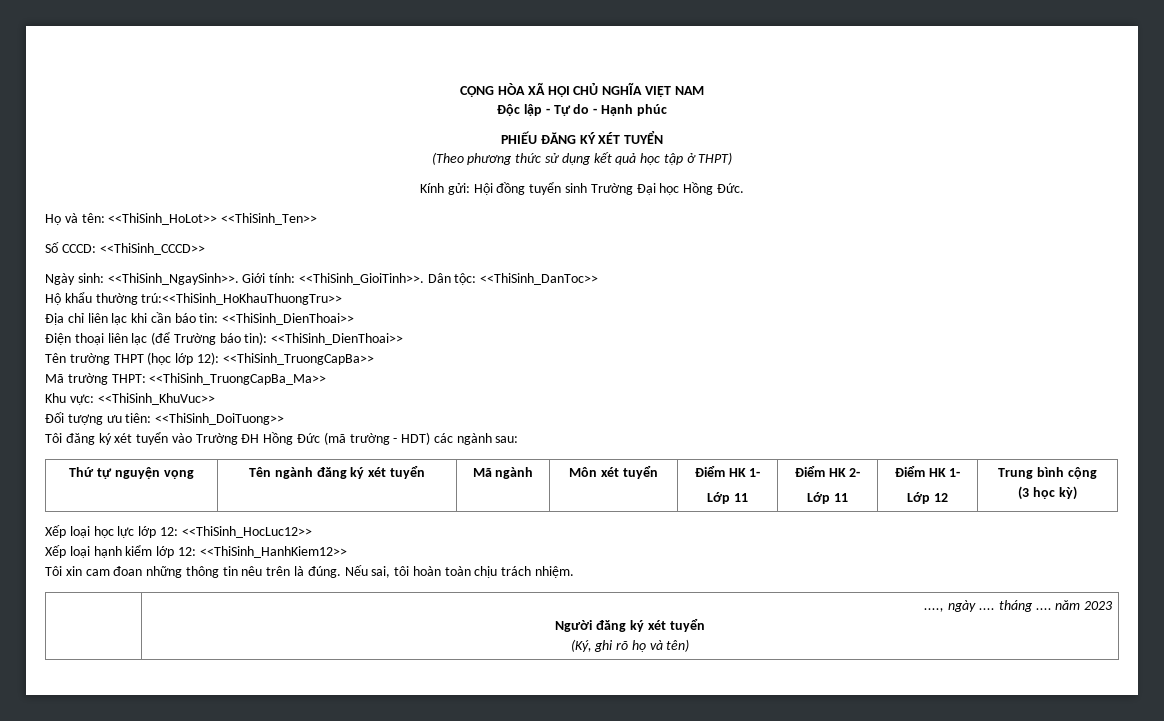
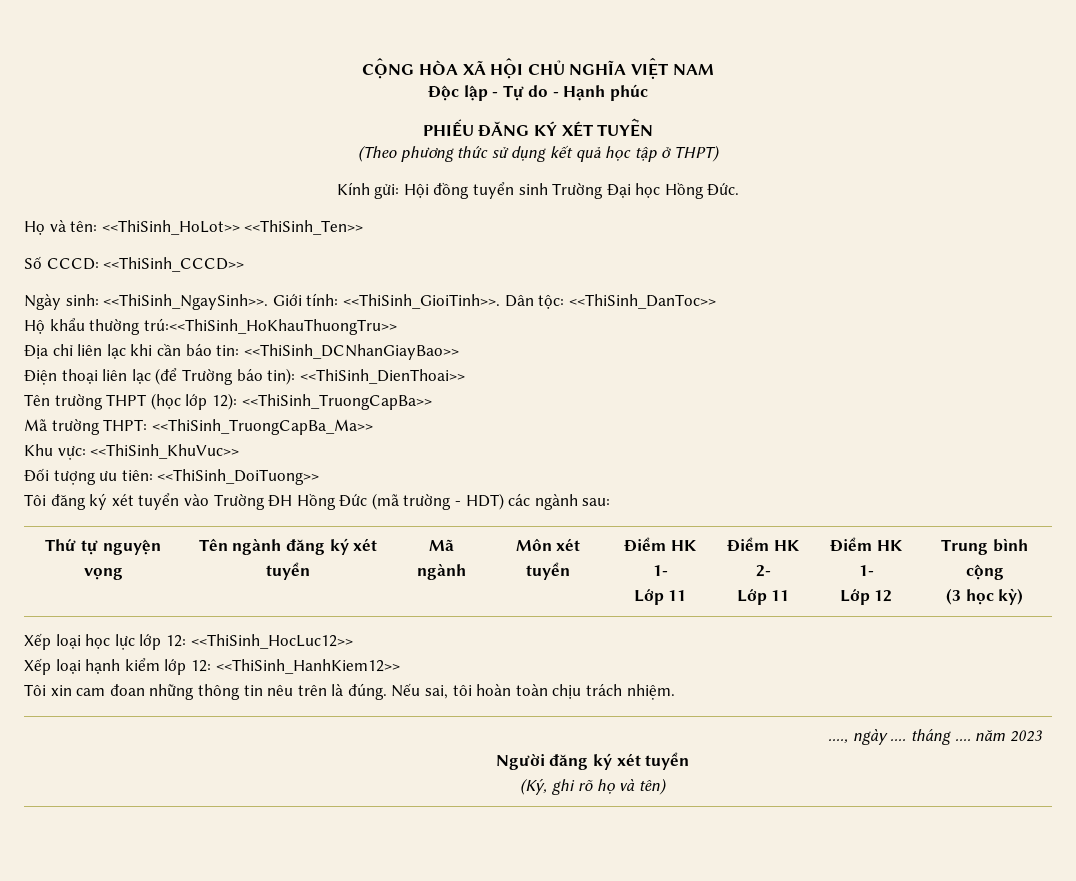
- Địa chỉ liên lạc khi cần báo tin: <<ThiSinh_DienThoai>>
+ Địa chỉ liên lạc khi cần báo tin: <<ThiSinh_DCNhanGiayBao>>

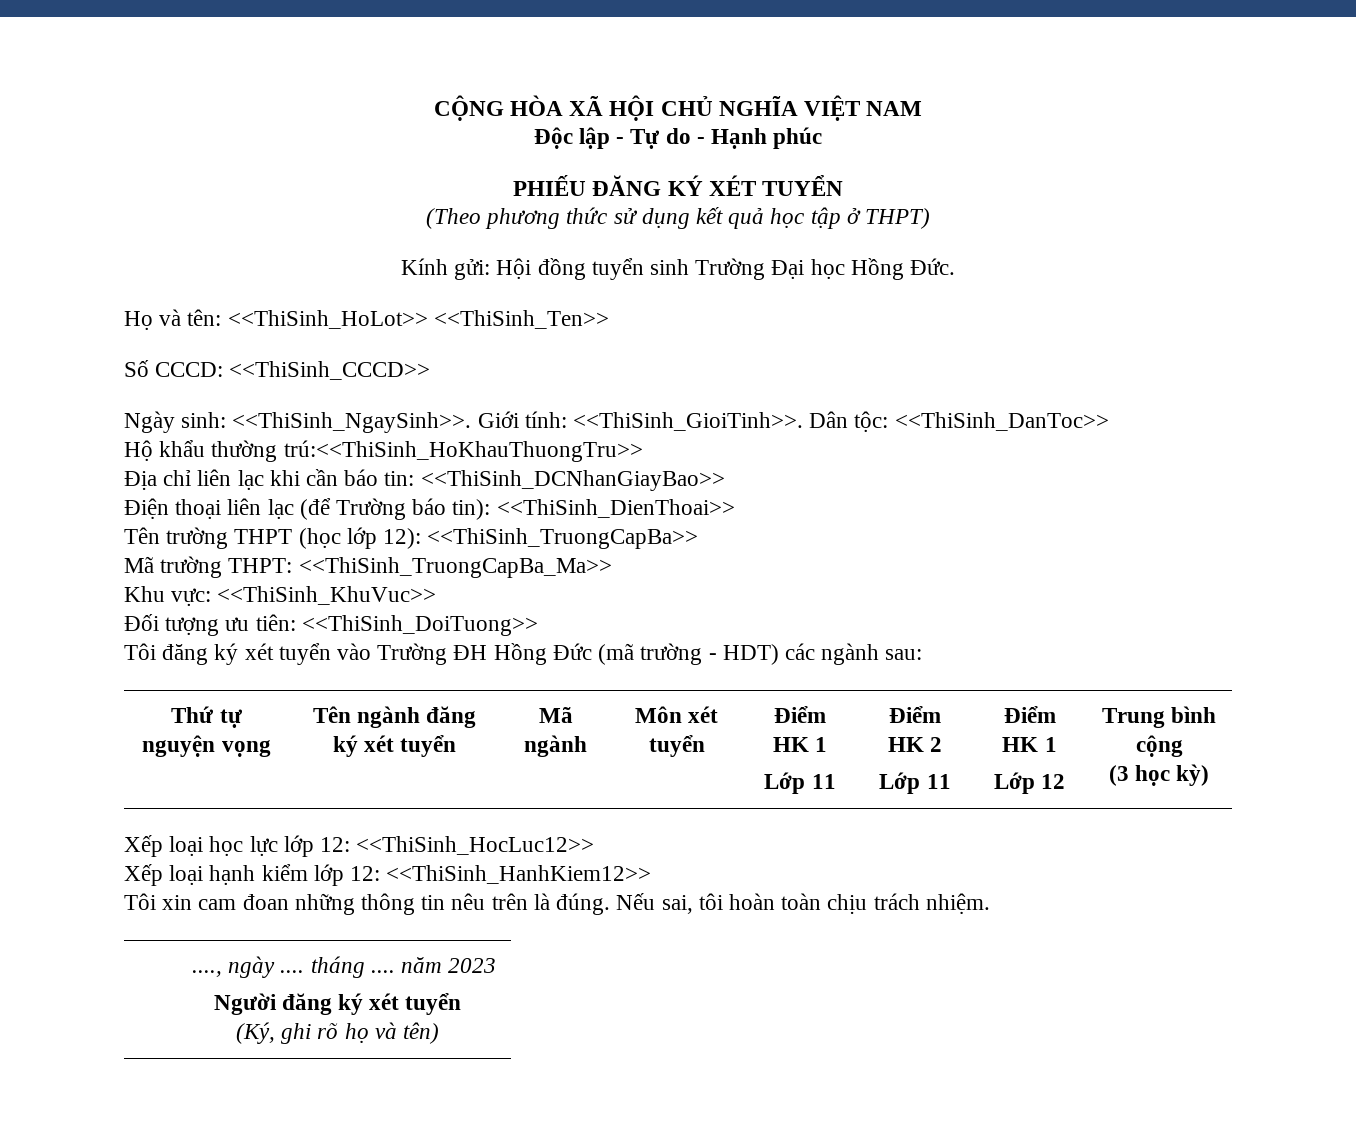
- Thứ tự nguyện vọng | Tên ngành đăng ký xét tuyển | Mã ngành | Môn xét tuyển | Điểm HK 1-
- Lớp 11 | Điểm HK 2-
- Lớp 11 | Điểm HK 1-
+ Thứ tự nguyện vọng | Tên ngành đăng ký xét tuyển | Mã ngành | Môn xét tuyển | Điểm HK 1
+ Lớp 11 | Điểm HK 2
+ Lớp 11 | Điểm HK 1

